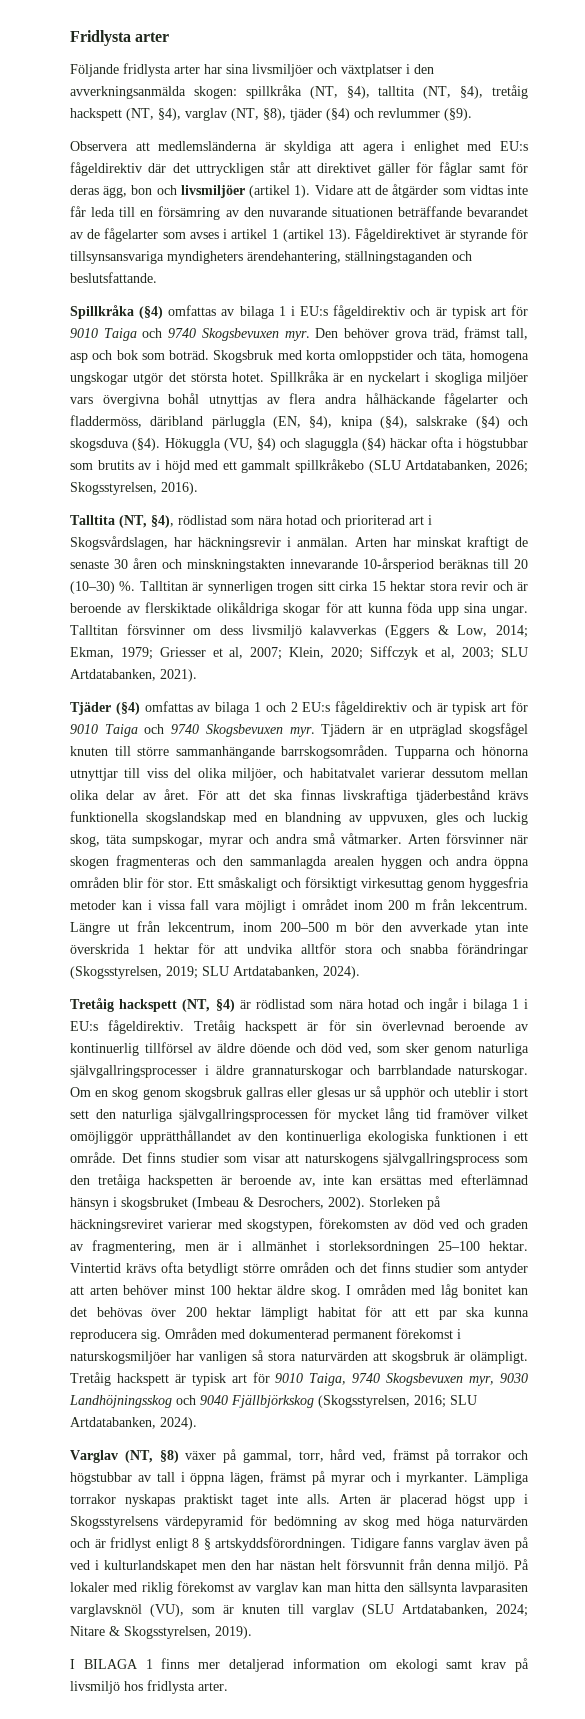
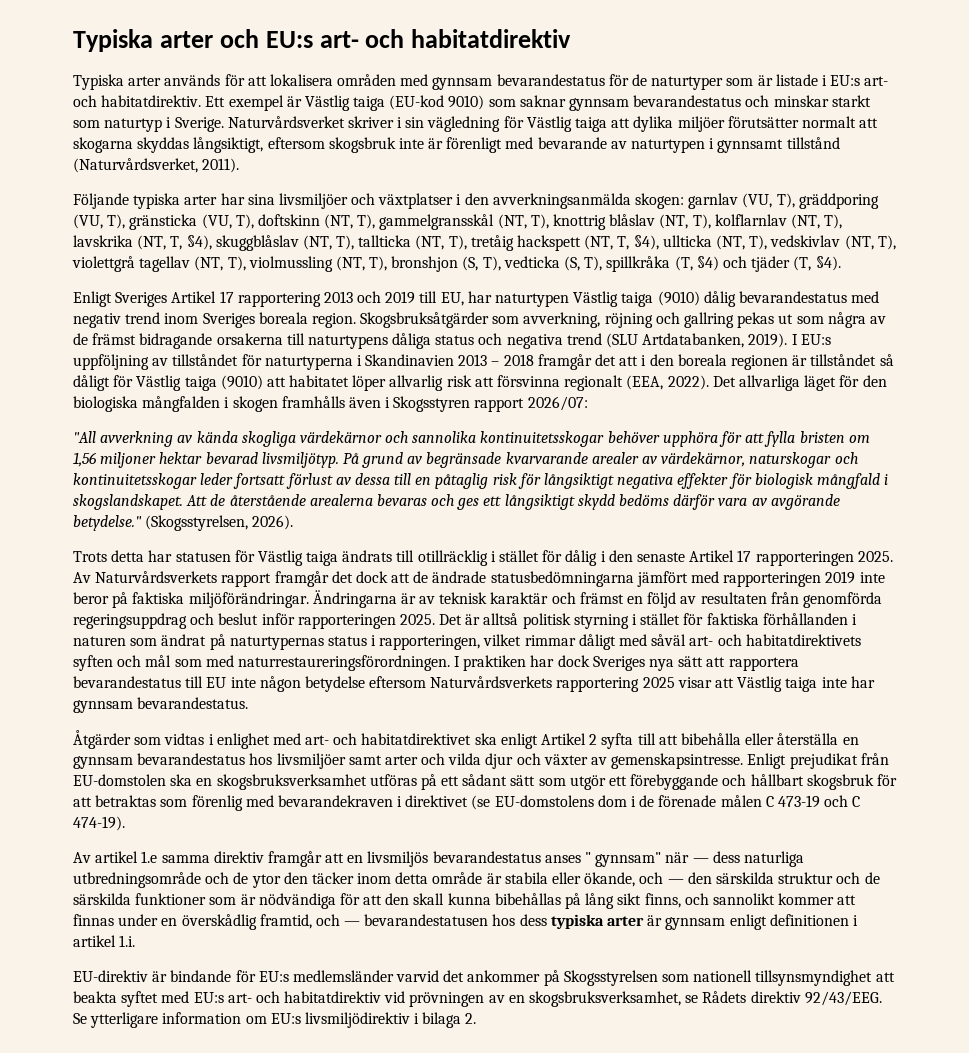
- Fridlysta arter
+ Typiska arter och EU:s art- och habitatdirektiv
+ Typiska arter används för att lokalisera områden med gynnsam bevarandestatus för de naturtyper som är listade i EU:s art- och habitatdirektiv. Ett exempel är Västlig taiga (EU-kod 9010) som saknar gynnsam bevarandestatus och minskar starkt som naturtyp i Sverige. Naturvårdsverket skriver i sin vägledning för Västlig taiga att dylika miljöer förutsätter normalt att skogarna skyddas långsiktigt, eftersom skogsbruk inte är förenligt med bevarande av naturtypen i gynnsamt tillstånd (Naturvårdsverket, 2011).
- Följande fridlysta arter har sina livsmiljöer och växtplatser i den avverkningsanmälda skogen: spillkråka (NT, §4), talltita (NT, §4), tretåig hackspett (NT, §4), varglav (NT, §8), tjäder (§4) och revlummer (§9).
- Observera att medlemsländerna är skyldiga att agera i enlighet med EU:s fågeldirektiv där det uttryckligen står att direktivet gäller för fåglar samt för deras ägg, bon och livsmiljöer (artikel 1). Vidare att de åtgärder som vidtas inte får leda till en försämring av den nuvarande situationen beträffande bevarandet av de fågelarter som avses i artikel 1 (artikel 13). Fågeldirektivet är styrande för tillsynsansvariga myndigheters ärendehantering, ställningstaganden och beslutsfattande.
- Spillkråka (§4) omfattas av bilaga 1 i EU:s fågeldirektiv och är typisk art för 9010 Taiga och 9740 Skogsbevuxen myr. Den behöver grova träd, främst tall, asp och bok som boträd. Skogsbruk med korta omloppstider och täta, homogena ungskogar utgör det största hotet. Spillkråka är en nyckelart i skogliga miljöer vars övergivna bohål utnyttjas av flera andra hålhäckande fågelarter och fladdermöss, däribland pärluggla (EN, §4), knipa (§4), salskrake (§4) och skogsduva (§4). Hökuggla (VU, §4) och slaguggla (§4) häckar ofta i högstubbar som brutits av i höjd med ett gammalt spillkråkebo (SLU Artdatabanken, 2026; Skogsstyrelsen, 2016).
- Talltita (NT, §4), rödlistad som nära hotad och prioriterad art i Skogsvårdslagen, har häckningsrevir i anmälan. Arten har minskat kraftigt de senaste 30 åren och minskningstakten innevarande 10-årsperiod beräknas till 20 (10–30) %. Talltitan är synnerligen trogen sitt cirka 15 hektar stora revir och är beroende av flerskiktade olikåldriga skogar för att kunna föda upp sina ungar. Talltitan försvinner om dess livsmiljö kalavverkas (Eggers & Low, 2014; Ekman, 1979; Griesser et al, 2007; Klein, 2020; Siffczyk et al, 2003; SLU Artdatabanken, 2021).
- Tjäder (§4) omfattas av bilaga 1 och 2 EU:s fågeldirektiv och är typisk art för 9010 Taiga och 9740 Skogsbevuxen myr. Tjädern är en utpräglad skogsfågel knuten till större sammanhängande barrskogsområden. Tupparna och hönorna utnyttjar till viss del olika miljöer, och habitatvalet varierar dessutom mellan olika delar av året. För att det ska finnas livskraftiga tjäderbestånd krävs funktionella skogslandskap med en blandning av uppvuxen, gles och luckig skog, täta sumpskogar, myrar och andra små våtmarker. Arten försvinner när skogen fragmenteras och den sammanlagda arealen hyggen och andra öppna områden blir för stor. Ett småskaligt och försiktigt virkesuttag genom hyggesfria metoder kan i vissa fall vara möjligt i området inom 200 m från lekcentrum. Längre ut från lekcentrum, inom 200–500 m bör den avverkade ytan inte överskrida 1 hektar för att undvika alltför stora och snabba förändringar (Skogsstyrelsen, 2019; SLU Artdatabanken, 2024).
- Tretåig hackspett (NT, §4) är rödlistad som nära hotad och ingår i bilaga 1 i EU:s fågeldirektiv. Tretåig hackspett är för sin överlevnad beroende av kontinuerlig tillförsel av äldre döende och död ved, som sker genom naturliga självgallringsprocesser i äldre grannaturskogar och barrblandade naturskogar. Om en skog genom skogsbruk gallras eller glesas ur så upphör och uteblir i stort sett den naturliga självgallringsprocessen för mycket lång tid framöver vilket omöjliggör upprätthållandet av den kontinuerliga ekologiska funktionen i ett område. Det finns studier som visar att naturskogens självgallringsprocess som den tretåiga hackspetten är beroende av, inte kan ersättas med efterlämnad hänsyn i skogsbruket (Imbeau & Desrochers, 2002). Storleken på häckningsreviret varierar med skogstypen, förekomsten av död ved och graden av fragmentering, men är i allmänhet i storleksordningen 25–100 hektar. Vintertid krävs ofta betydligt större områden och det finns studier som antyder att arten behöver minst 100 hektar äldre skog. I områden med låg bonitet kan det behövas över 200 hektar lämpligt habitat för att ett par ska kunna reproducera sig. Områden med dokumenterad permanent förekomst i naturskogsmiljöer har vanligen så stora naturvärden att skogsbruk är olämpligt. Tretåig hackspett är typisk art för 9010 Taiga, 9740 Skogsbevuxen myr, 9030 Landhöjningsskog och 9040 Fjällbjörkskog (Skogsstyrelsen, 2016; SLU Artdatabanken, 2024).
- Varglav (NT, §8) växer på gammal, torr, hård ved, främst på torrakor och högstubbar av tall i öppna lägen, främst på myrar och i myrkanter. Lämpliga torrakor nyskapas praktiskt taget inte alls. Arten är placerad högst upp i Skogsstyrelsens värdepyramid för bedömning av skog med höga naturvärden och är fridlyst enligt 8 § artskyddsförordningen. Tidigare fanns varglav även på ved i kulturlandskapet men den har nästan helt försvunnit från denna miljö. På lokaler med riklig förekomst av varglav kan man hitta den sällsynta lavparasiten varglavsknöl (VU), som är knuten till varglav (SLU Artdatabanken, 2024; Nitare & Skogsstyrelsen, 2019).
- I BILAGA 1 finns mer detaljerad information om ekologi samt krav på livsmiljö hos fridlysta arter.
+ Följande typiska arter har sina livsmiljöer och växtplatser i den avverkningsanmälda skogen: garnlav (VU, T), gräddporing (VU, T), gränsticka (VU, T), doftskinn (NT, T), gammelgransskål (NT, T), knottrig blåslav (NT, T), kolflarnlav (NT, T), lavskrika (NT, T, §4), skuggblåslav (NT, T), tallticka (NT, T), tretåig hackspett (NT, T, §4), ullticka (NT, T), vedskivlav (NT, T), violettgrå tagellav (NT, T), violmussling (NT, T), bronshjon (S, T), vedticka (S, T), spillkråka (T, §4) och tjäder (T, §4).
+ Enligt Sveriges Artikel 17 rapportering 2013 och 2019 till EU, har naturtypen Västlig taiga (9010) dålig bevarandestatus med negativ trend inom Sveriges boreala region. Skogsbruksåtgärder som avverkning, röjning och gallring pekas ut som några av de främst bidragande orsakerna till naturtypens dåliga status och negativa trend (SLU Artdatabanken, 2019). I EU:s uppföljning av tillståndet för naturtyperna i Skandinavien 2013 – 2018 framgår det att i den boreala regionen är tillståndet så dåligt för Västlig taiga (9010) att habitatet löper allvarlig risk att försvinna regionalt (EEA, 2022). Det allvarliga läget för den biologiska mångfalden i skogen framhålls även i Skogsstyren rapport 2026/07:
+ "All avverkning av kända skogliga värdekärnor och sannolika kontinuitetsskogar behöver upphöra för att fylla bristen om 1,56 miljoner hektar bevarad livsmiljötyp. På grund av begränsade kvarvarande arealer av värdekärnor, naturskogar och kontinuitetsskogar leder fortsatt förlust av dessa till en påtaglig risk för långsiktigt negativa effekter för biologisk mångfald i skogslandskapet. Att de återstående arealerna bevaras och ges ett långsiktigt skydd bedöms därför vara av avgörande betydelse." (Skogsstyrelsen, 2026).
+ Trots detta har statusen för Västlig taiga ändrats till otillräcklig i stället för dålig i den senaste Artikel 17 rapporteringen 2025. Av Naturvårdsverkets rapport framgår det dock att de ändrade statusbedömningarna jämfört med rapporteringen 2019 inte beror på faktiska miljöförändringar. Ändringarna är av teknisk karaktär och främst en följd av resultaten från genomförda regeringsuppdrag och beslut inför rapporteringen 2025. Det är alltså politisk styrning i stället för faktiska förhållanden i naturen som ändrat på naturtypernas status i rapporteringen, vilket rimmar dåligt med såväl art- och habitatdirektivets syften och mål som med naturrestaureringsförordningen. I praktiken har dock Sveriges nya sätt att rapportera bevarandestatus till EU inte någon betydelse eftersom Naturvårdsverkets rapportering 2025 visar att Västlig taiga inte har gynnsam bevarandestatus.
+ Åtgärder som vidtas i enlighet med art- och habitatdirektivet ska enligt Artikel 2 syfta till att bibehålla eller återställa en gynnsam bevarandestatus hos livsmiljöer samt arter och vilda djur och växter av gemenskapsintresse. Enligt prejudikat från EU-domstolen ska en skogsbruksverksamhet utföras på ett sådant sätt som utgör ett förebyggande och hållbart skogsbruk för att betraktas som förenlig med bevarandekraven i direktivet (se EU-domstolens dom i de förenade målen C 473-19 och C 474-19).
+ Av artikel 1.e samma direktiv framgår att en livsmiljös bevarandestatus anses " gynnsam" när — dess naturliga utbredningsområde och de ytor den täcker inom detta område är stabila eller ökande, och — den särskilda struktur och de särskilda funktioner som är nödvändiga för att den skall kunna bibehållas på lång sikt finns, och sannolikt kommer att finnas under en överskådlig framtid, och — bevarandestatusen hos dess typiska arter är gynnsam enligt definitionen i artikel 1.i.
+ EU-direktiv är bindande för EU:s medlemsländer varvid det ankommer på Skogsstyrelsen som nationell tillsynsmyndighet att beakta syftet med EU:s art- och habitatdirektiv vid prövningen av en skogsbruksverksamhet, se Rådets direktiv 92/43/EEG. Se ytterligare information om EU:s livsmiljödirektiv i bilaga 2.

